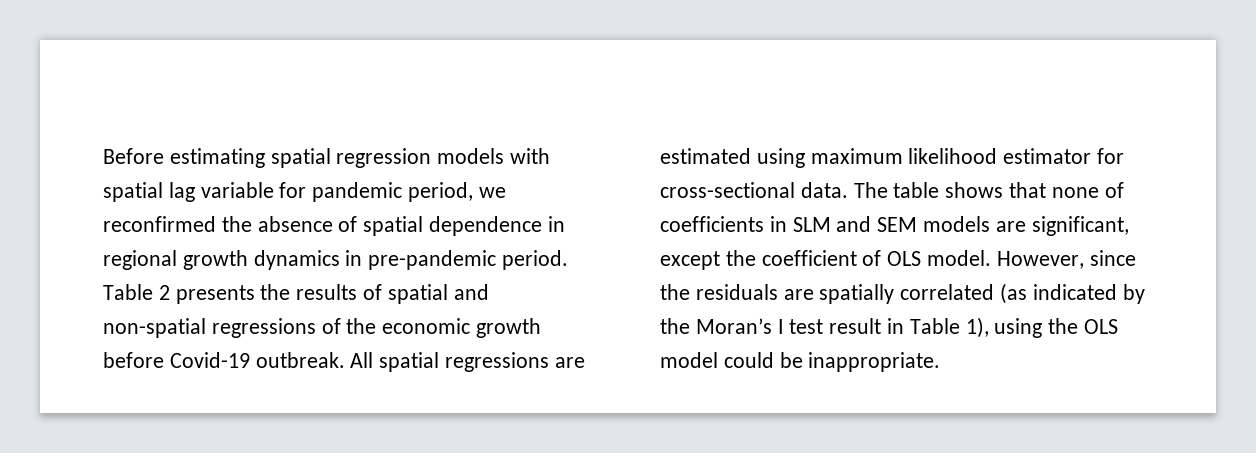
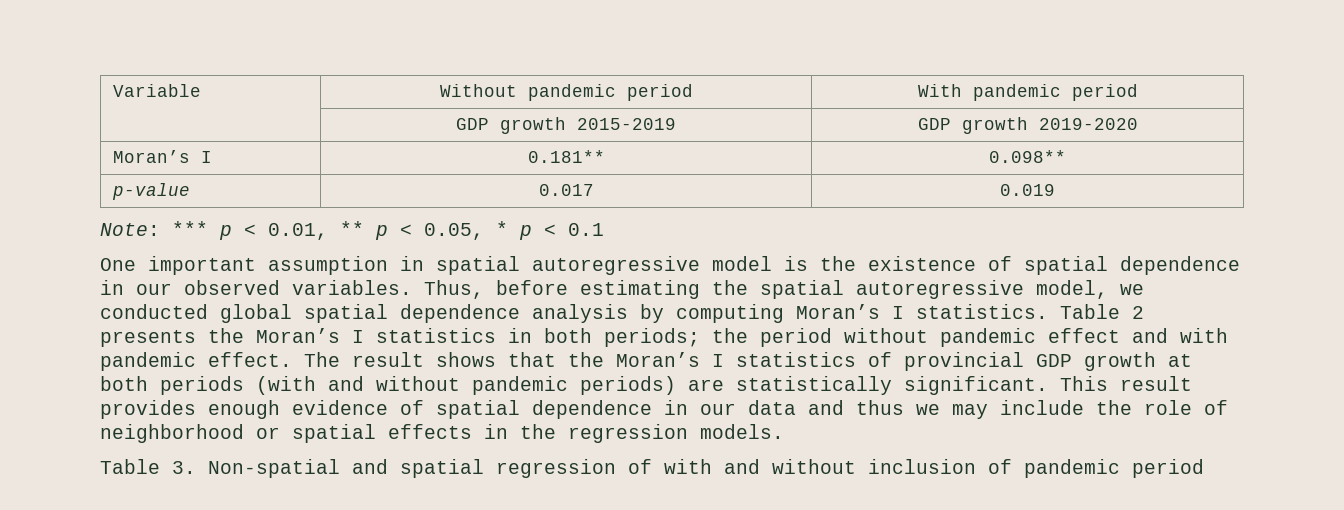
- Before estimating spatial regression models with spatial lag variable for pandemic period, we reconfirmed the absence of spatial dependence in regional growth dynamics in pre-pandemic period. Table 2 presents the results of spatial and non-spatial regressions of the economic growth before Covid-19 outbreak. All spatial regressions are estimated using maximum likelihood estimator for cross-sectional data. The table shows that none of coefficients in SLM and SEM models are significant, except the coefficient of OLS model. However, since the residuals are spatially correlated (as indicated by the Moran’s I test result in Table 1), using the OLS model could be inappropriate.
+ Variable | Without pandemic period | With pandemic period
+ | GDP growth 2015-2019 | GDP growth 2019-2020
+ Moran’s I | 0.181** | 0.098**
+ p-value | 0.017 | 0.019
+ Note: *** p < 0.01, ** p < 0.05, * p < 0.1
+ One important assumption in spatial autoregressive model is the existence of spatial dependence in our observed variables. Thus, before estimating the spatial autoregressive model, we conducted global spatial dependence analysis by computing Moran’s I statistics. Table 2 presents the Moran’s I statistics in both periods; the period without pandemic effect and with pandemic effect. The result shows that the Moran’s I statistics of provincial GDP growth at both periods (with and without pandemic periods) are statistically significant. This result provides enough evidence of spatial dependence in our data and thus we may include the role of neighborhood or spatial effects in the regression models.
+ Table 3. Non-spatial and spatial regression of with and without inclusion of pandemic period

